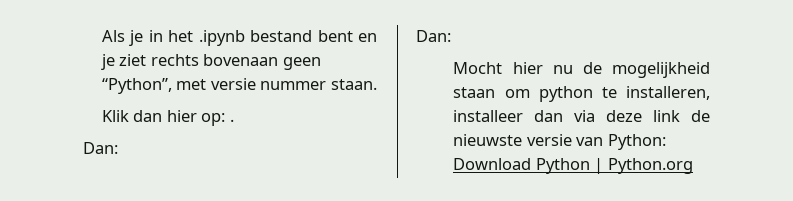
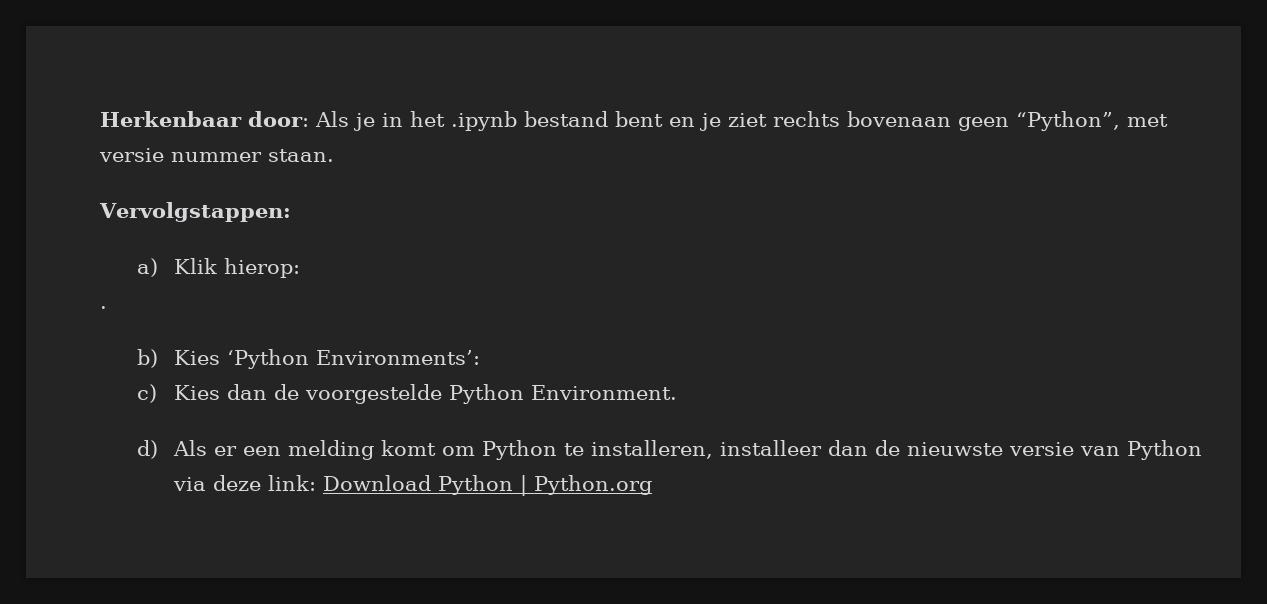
- Als je in het .ipynb bestand bent en je ziet rechts bovenaan geen “Python”, met versie nummer staan.
+ Herkenbaar door: Als je in het .ipynb bestand bent en je ziet rechts bovenaan geen “Python”, met versie nummer staan.
- Klik dan hier op: .
- Dan:
- Dan:
- Mocht hier nu de mogelijkheid staan om python te installeren, installeer dan via deze link de nieuwste versie van Python: Download Python | Python.org
+ Vervolgstappen:
+ a) Klik hierop:
+ .
+ b) Kies ‘Python Environments’:
+ c) Kies dan de voorgestelde Python Environment.
+ d) Als er een melding komt om Python te installeren, installeer dan de nieuwste versie van Python via deze link: Download Python | Python.org

